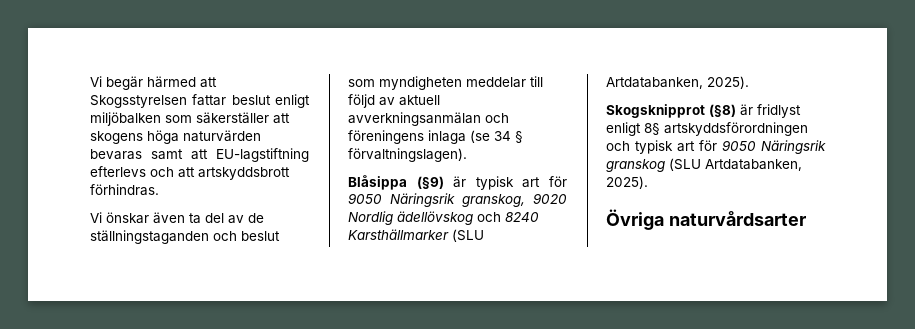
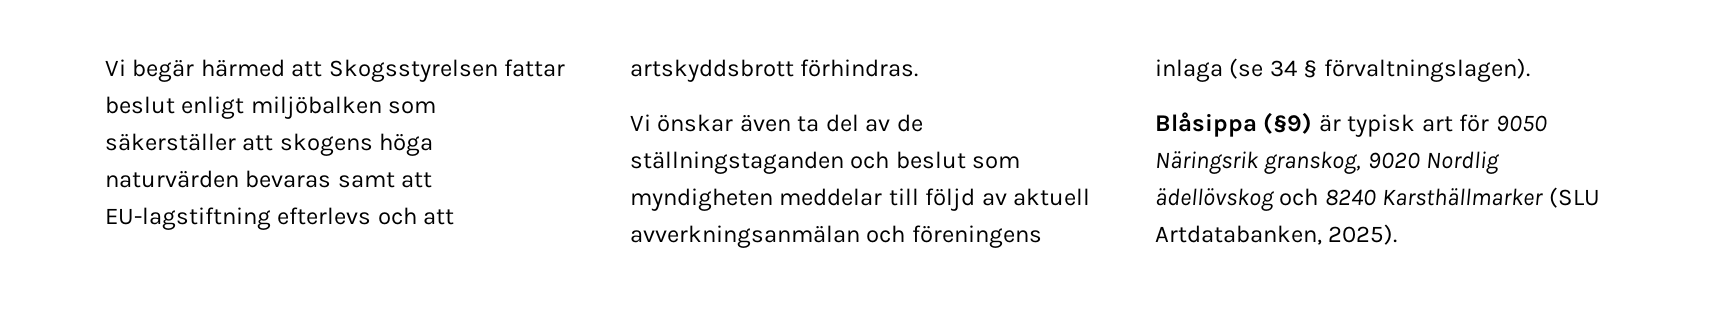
- Skogsknipprot (§8) är fridlyst enligt 8§ artskyddsförordningen och typisk art för 9050 Näringsrik granskog (SLU Artdatabanken, 2025).
- Övriga naturvårdsarter

